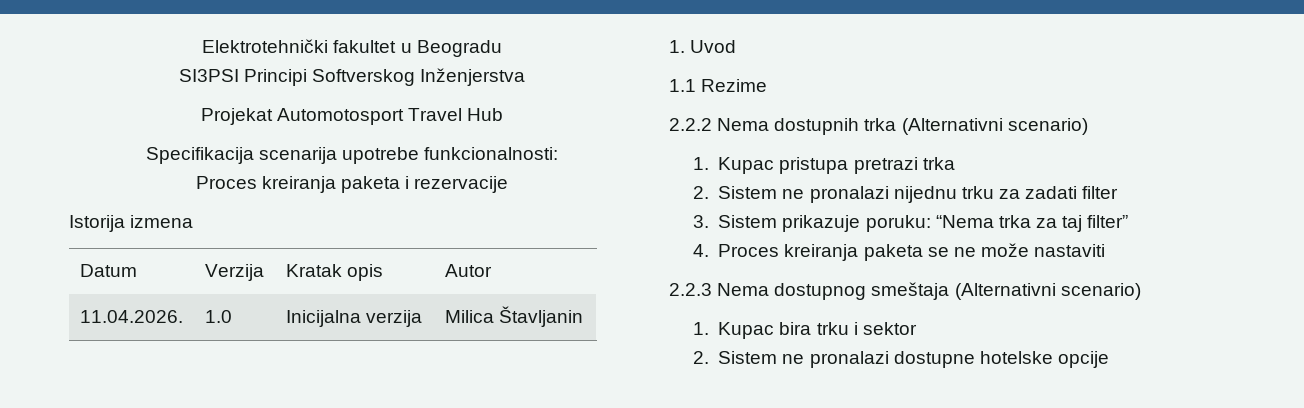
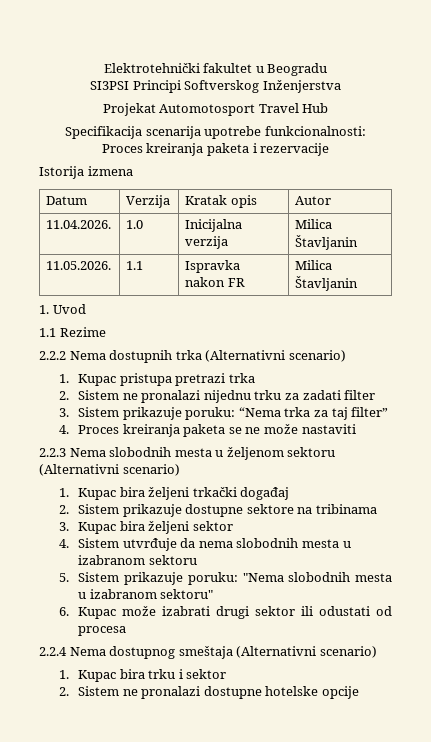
+ 11.05.2026. | 1.1 | Ispravka nakon FR | Milica Štavljanin
- 2.2.3 Nema dostupnog smeštaja (Alternativni scenario)
+ 2.2.3 Nema slobodnih mesta u željenom sektoru (Alternativni scenario)
+ 1. Kupac bira željeni trkački događaj
+ 2. Sistem prikazuje dostupne sektore na tribinama
+ 3. Kupac bira željeni sektor
+ 4. Sistem utvrđuje da nema slobodnih mesta u izabranom sektoru
+ 5. Sistem prikazuje poruku: "Nema slobodnih mesta u izabranom sektoru"
+ 6. Kupac može izabrati drugi sektor ili odustati od procesa
+ 2.2.4 Nema dostupnog smeštaja (Alternativni scenario)

